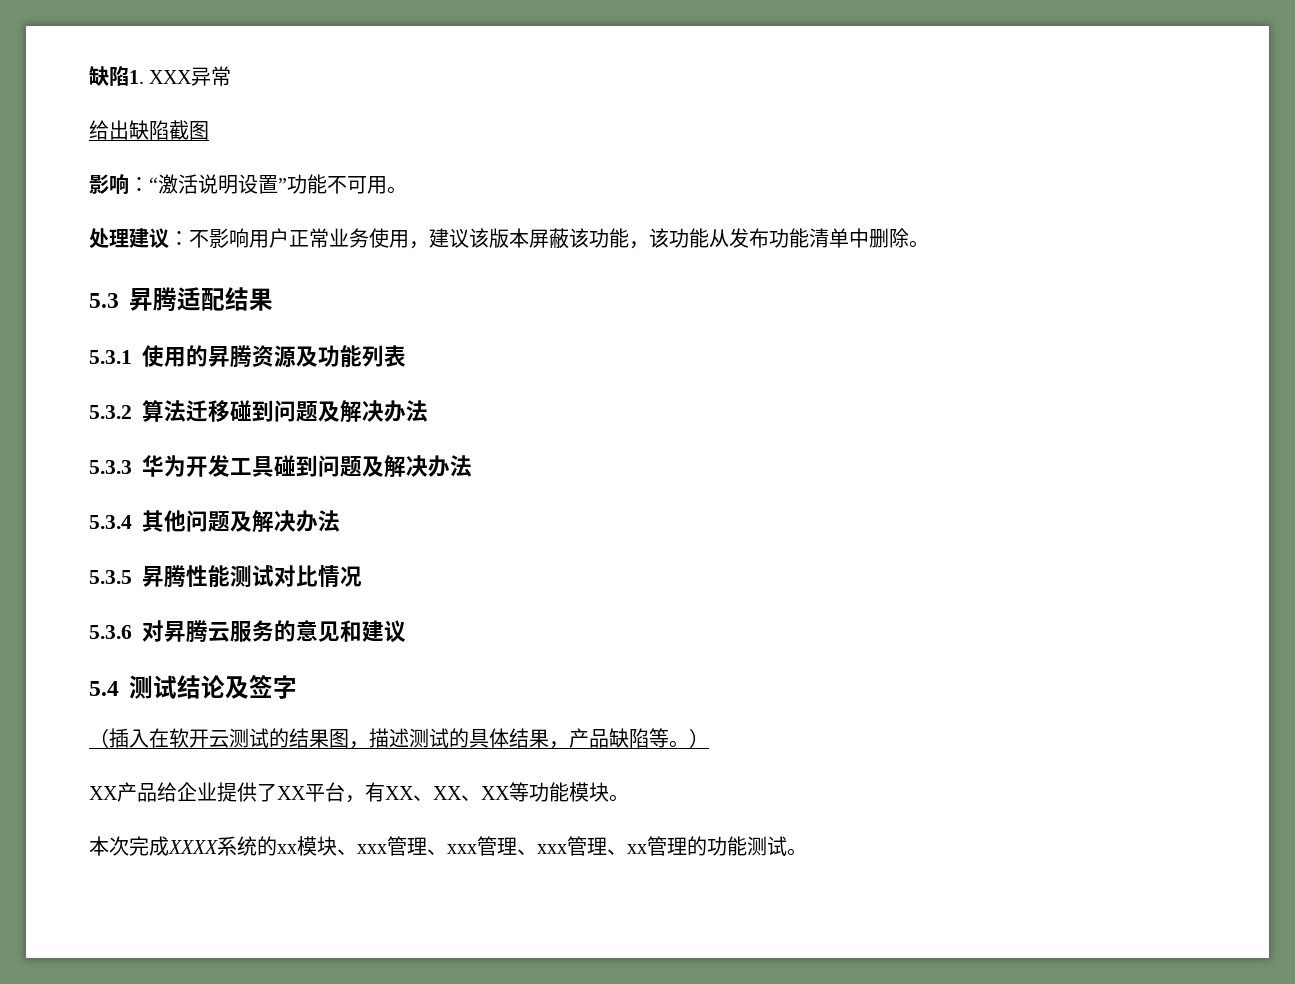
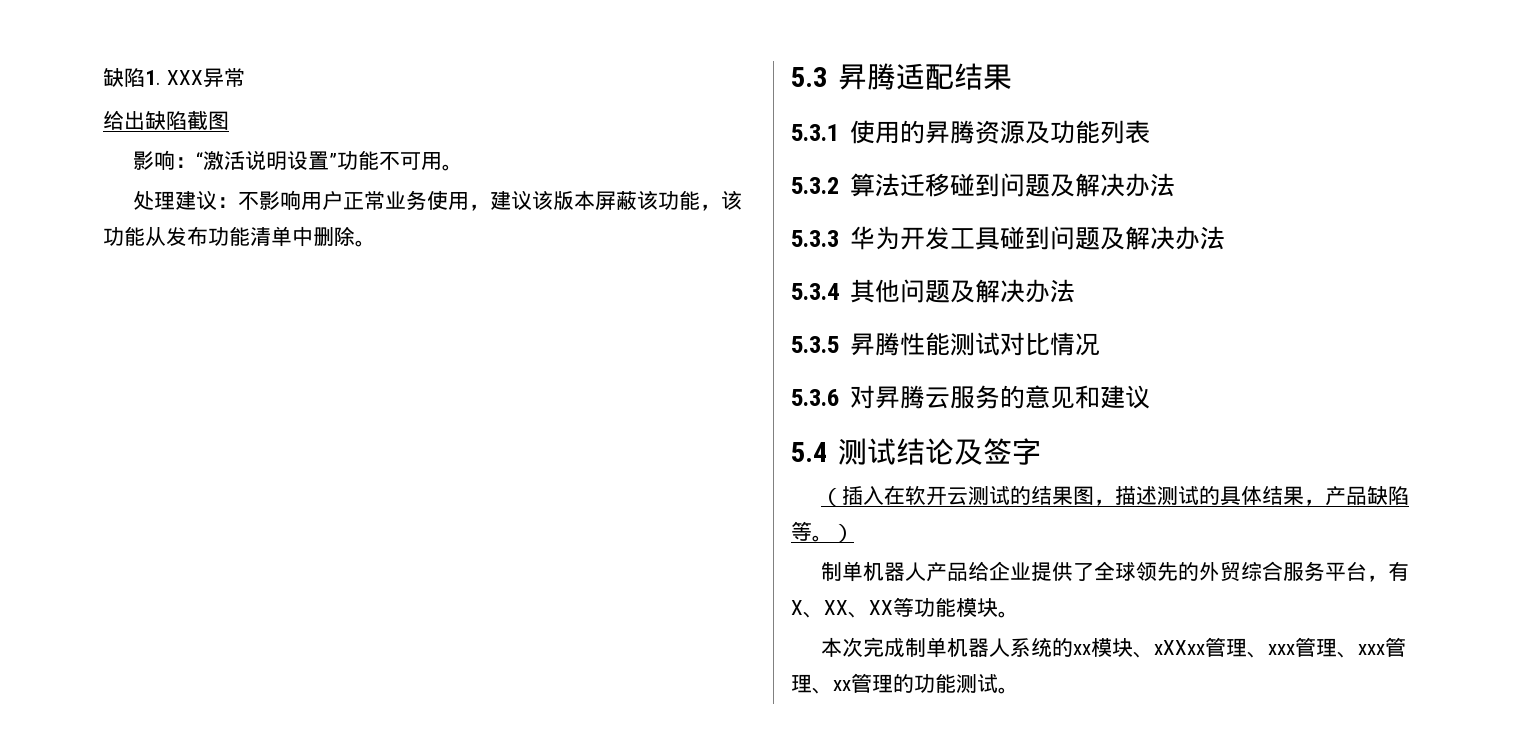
- XX产品给企业提供了XX平台，有XX、XX、XX等功能模块。
+ 制单机器人产品给企业提供了全球领先的外贸综合服务平台，有X、XX、XX等功能模块。
- 本次完成XXXX系统的xx模块、xxx管理、xxx管理、xxx管理、xx管理的功能测试。
+ 本次完成制单机器人系统的xx模块、xXXxx管理、xxx管理、xxx管理、xx管理的功能测试。

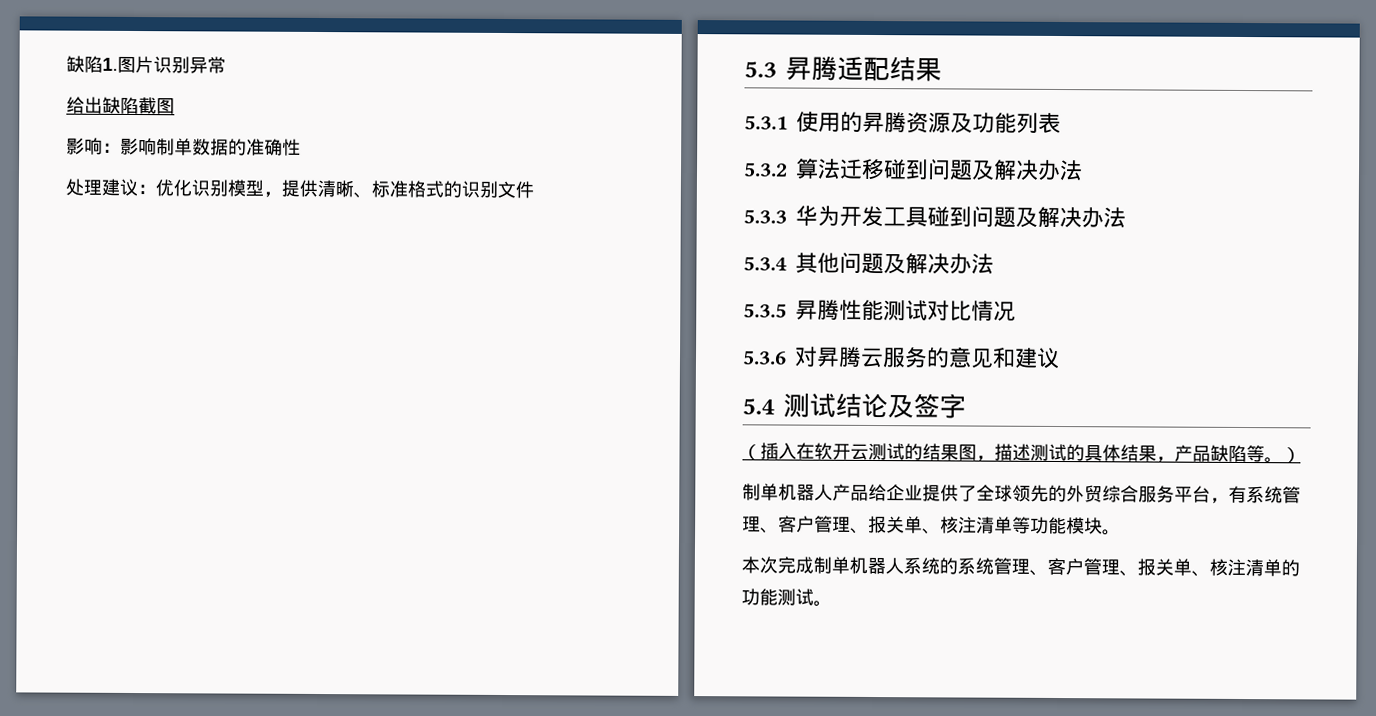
- 缺陷1. XXX异常
+ 缺陷1.图片识别异常
- 影响：“激活说明设置”功能不可用。
- 处理建议：不影响用户正常业务使用，建议该版本屏蔽该功能，该功能从发布功能清单中删除。
+ 影响：影响制单数据的准确性
+ 处理建议：优化识别模型，提供清晰、标准格式的识别文件
- 制单机器人产品给企业提供了全球领先的外贸综合服务平台，有X、XX、XX等功能模块。
+ 制单机器人产品给企业提供了全球领先的外贸综合服务平台，有系统管理、客户管理、报关单、核注清单等功能模块。
- 本次完成制单机器人系统的xx模块、xXXxx管理、xxx管理、xxx管理、xx管理的功能测试。
+ 本次完成制单机器人系统的系统管理、客户管理、报关单、核注清单的功能测试。

